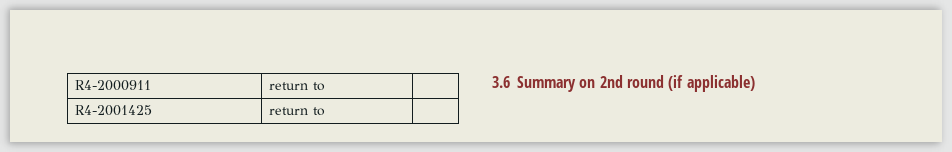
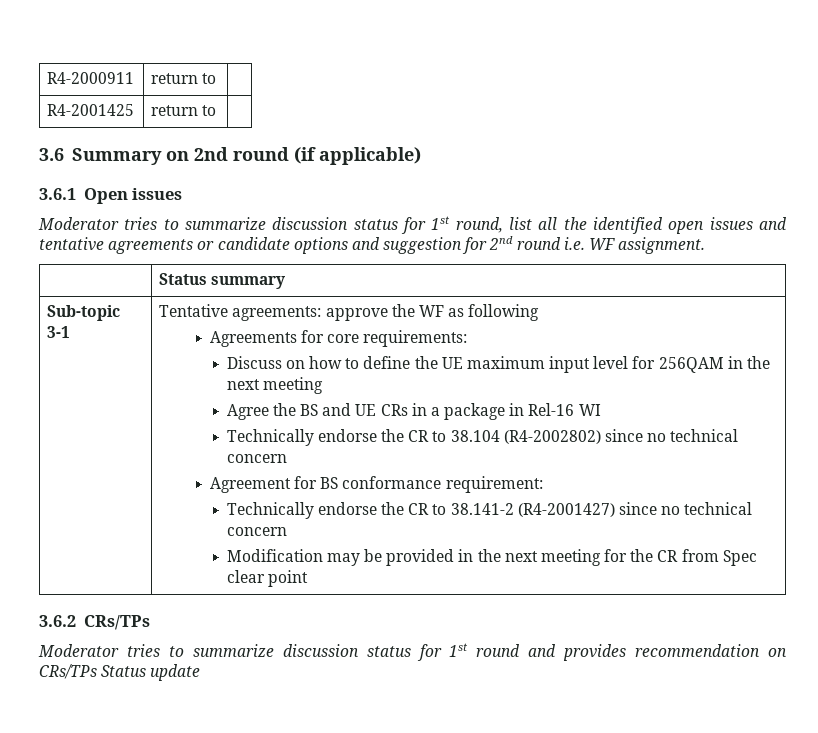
+ 3.6.1 Open issues
+ Moderator tries to summarize discussion status for 1st round, list all the identified open issues and tentative agreements or candidate options and suggestion for 2nd round i.e. WF assignment.
+ | Status summary
+ Sub-topic 3-1 | Tentative agreements: approve the WF as following
+ Agreements for core requirements:
+ Discuss on how to define the UE maximum input level for 256QAM in the next meeting
+ Agree the BS and UE CRs in a package in Rel-16 WI
+ Technically endorse the CR to 38.104 (R4-2002802) since no technical concern
+ Agreement for BS conformance requirement:
+ Technically endorse the CR to 38.141-2 (R4-2001427) since no technical concern
+ Modification may be provided in the next meeting for the CR from Spec clear point
+ 3.6.2 CRs/TPs
+ Moderator tries to summarize discussion status for 1st round and provides recommendation on CRs/TPs Status update

